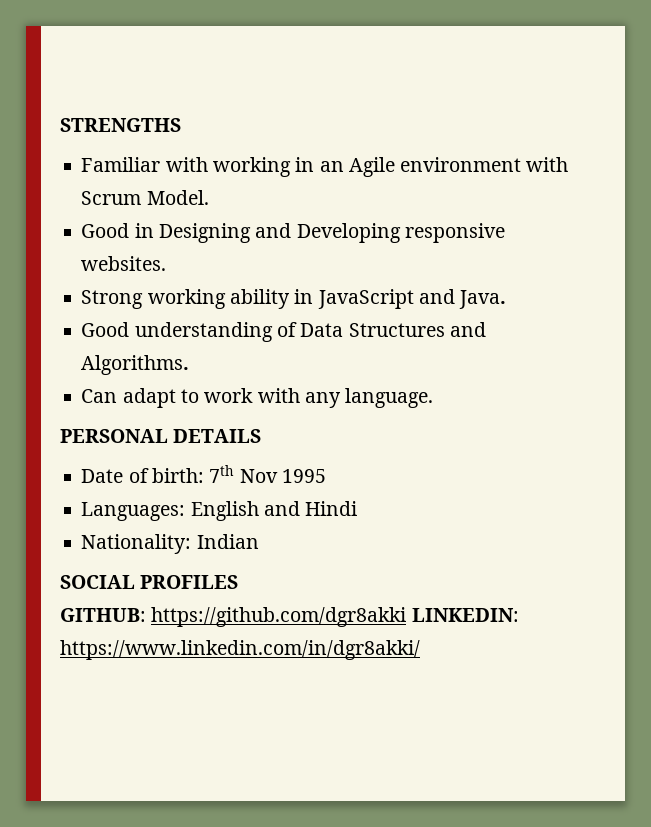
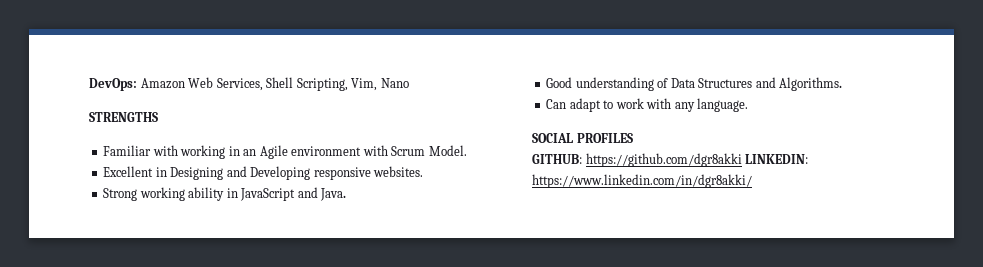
+ DevOps: Amazon Web Services, Shell Scripting, Vim, Nano
- Good in Designing and Developing responsive websites.
+ Excellent in Designing and Developing responsive websites.
- PERSONAL DETAILS
- Date of birth: 7th Nov 1995
- Languages: English and Hindi
- Nationality: Indian

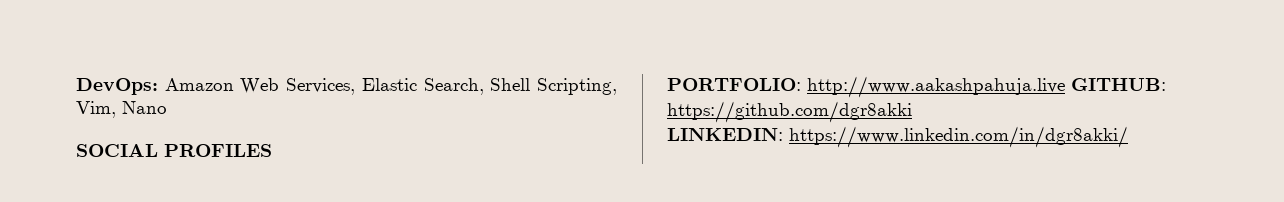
- DevOps: Amazon Web Services, Shell Scripting, Vim, Nano
+ DevOps: Amazon Web Services, Elastic Search, Shell Scripting, Vim, Nano
- STRENGTHS
- Familiar with working in an Agile environment with Scrum Model.
- Excellent in Designing and Developing responsive websites.
- Strong working ability in JavaScript and Java.
- Good understanding of Data Structures and Algorithms.
- Can adapt to work with any language.
- GITHUB: https://github.com/dgr8akki LINKEDIN: https://www.linkedin.com/in/dgr8akki/
+ PORTFOLIO: http://www.aakashpahuja.live GITHUB: https://github.com/dgr8akki
+ LINKEDIN: https://www.linkedin.com/in/dgr8akki/

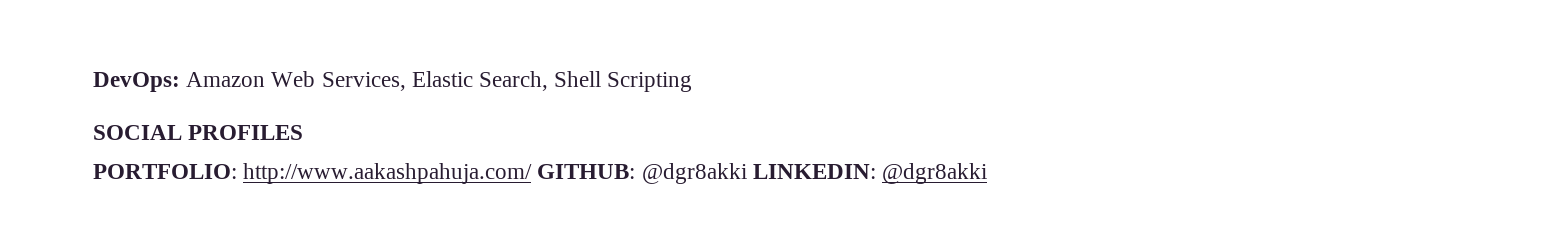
- DevOps: Amazon Web Services, Elastic Search, Shell Scripting, Vim, Nano
+ DevOps: Amazon Web Services, Elastic Search, Shell Scripting
- PORTFOLIO: http://www.aakashpahuja.live GITHUB: https://github.com/dgr8akki
- LINKEDIN: https://www.linkedin.com/in/dgr8akki/
+ PORTFOLIO: http://www.aakashpahuja.com/ GITHUB: @dgr8akki LINKEDIN: @dgr8akki

